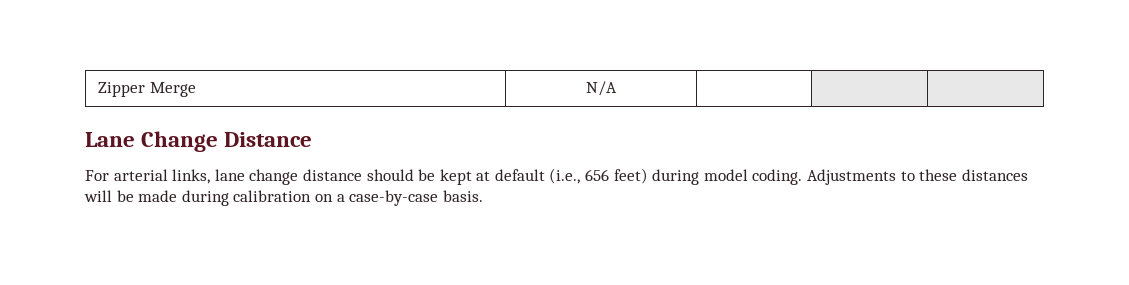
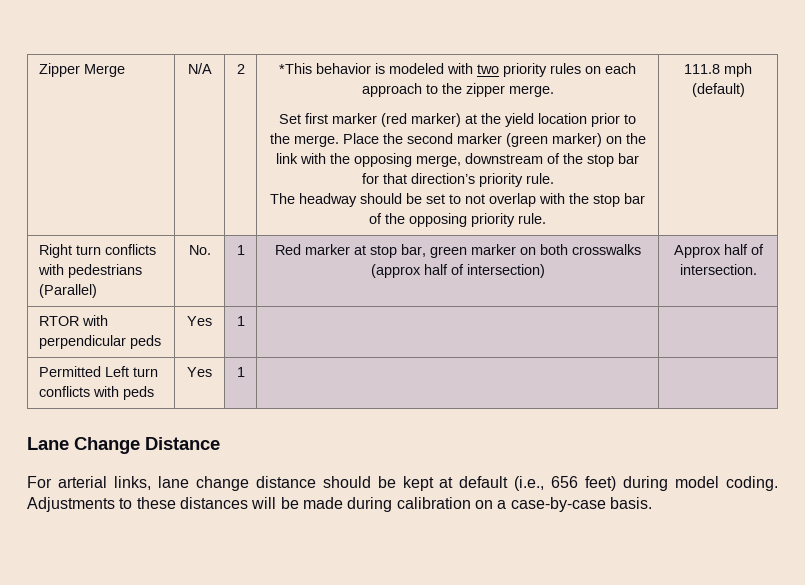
+ 2 | *This behavior is modeled with two priority rules on each approach to the zipper merge.
+ Set first marker (red marker) at the yield location prior to the merge. Place the second marker (green marker) on the link with the opposing merge, downstream of the stop bar for that direction’s priority rule.
+ The headway should be set to not overlap with the stop bar of the opposing priority rule. | 111.8 mph (default)
+ Right turn conflicts with pedestrians (Parallel) | No. | 1 | Red marker at stop bar, green marker on both crosswalks (approx half of intersection) | Approx half of intersection.
+ RTOR with perpendicular peds | Yes | 1 | |
+ Permitted Left turn conflicts with peds | Yes | 1 | |

